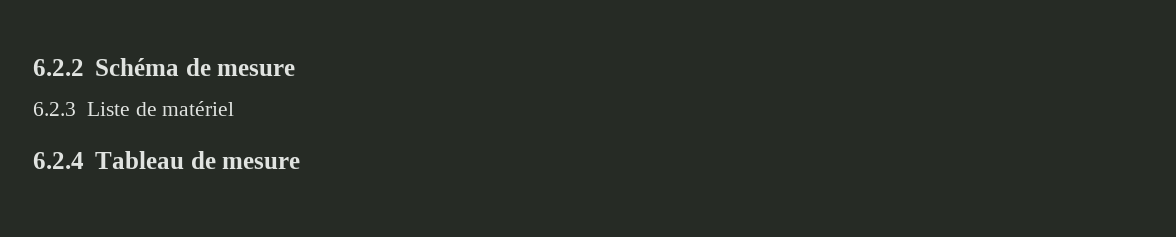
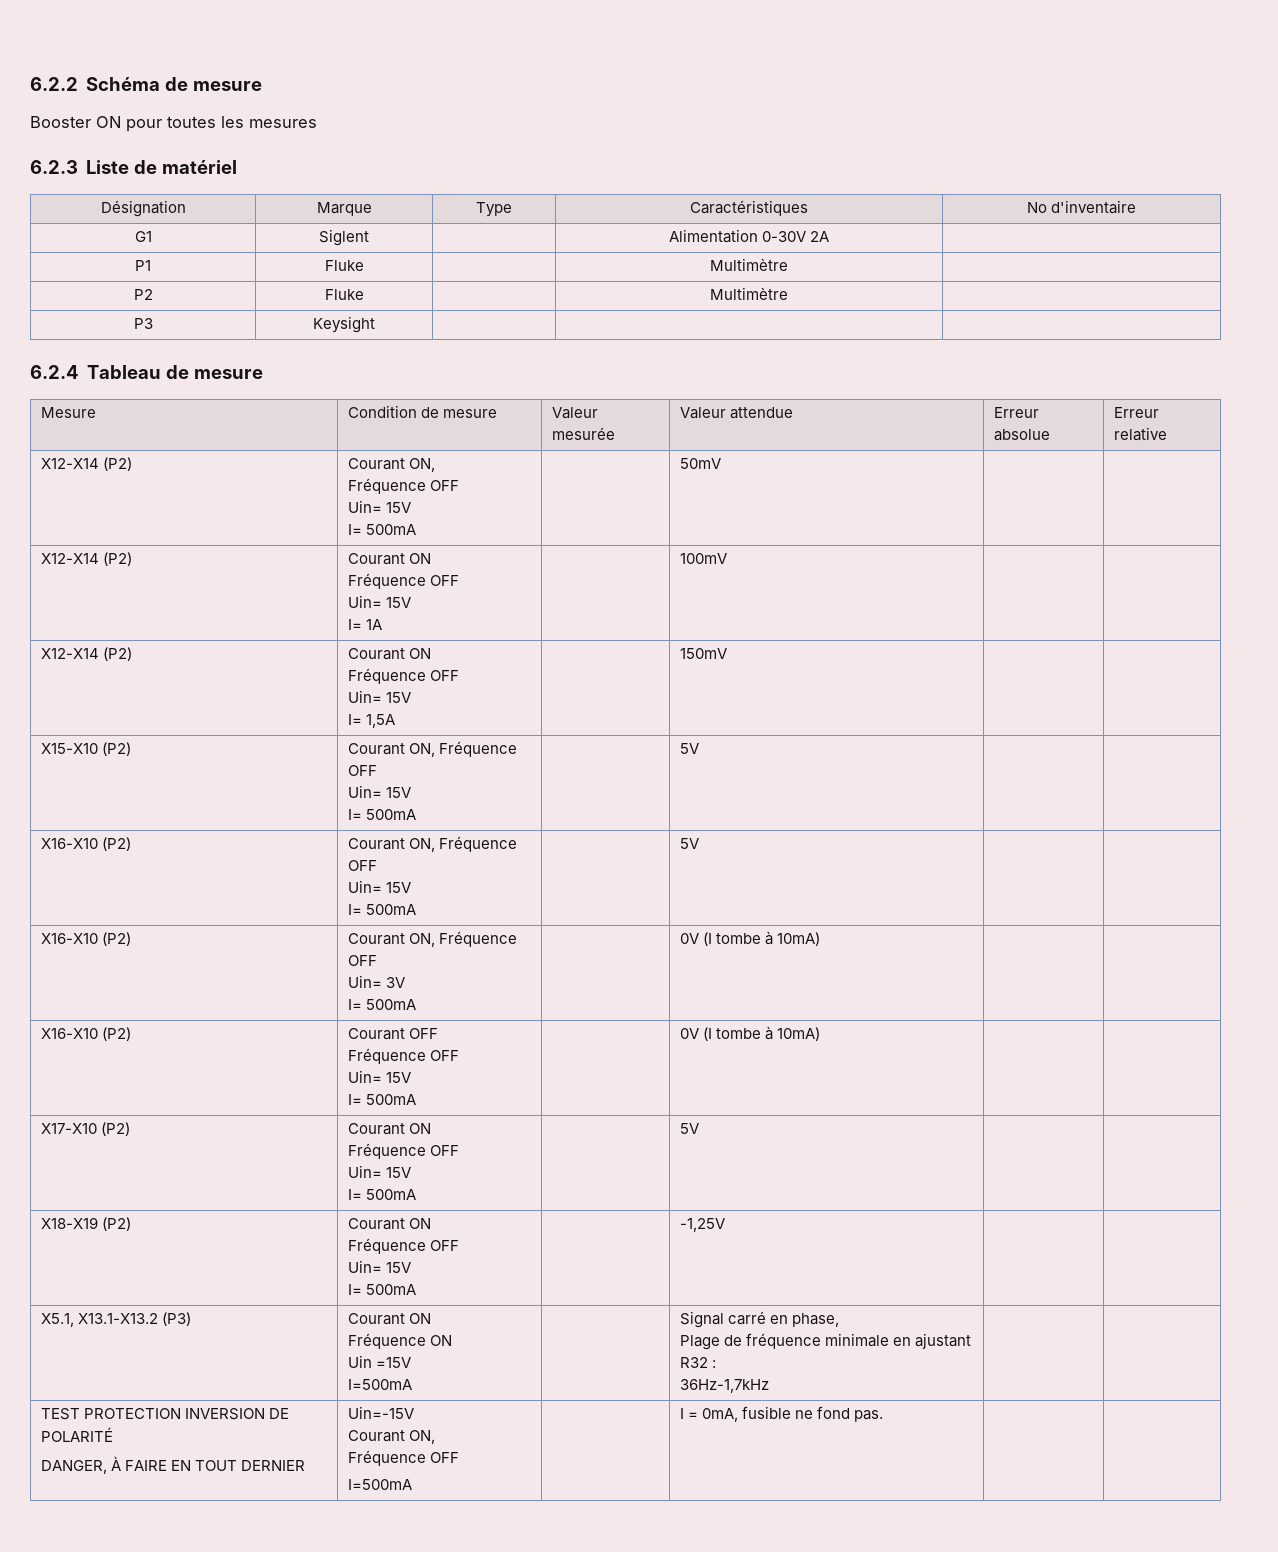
+ Booster ON pour toutes les mesures
  6.2.3 Liste de matériel
+ Désignation | Marque | Type | Caractéristiques | No d'inventaire
+ G1 | Siglent | | Alimentation 0-30V 2A |
+ P1 | Fluke | | Multimètre |
+ P2 | Fluke | | Multimètre |
+ P3 | Keysight | | |
  6.2.4 Tableau de mesure
+ Mesure | Condition de mesure | Valeur mesurée | Valeur attendue | Erreur absolue | Erreur relative
+ X12-X14 (P2) | Courant ON,
+ Fréquence OFF
+ Uin= 15V
+ I= 500mA | | 50mV | |
+ X12-X14 (P2) | Courant ON
+ Fréquence OFF
+ Uin= 15V
+ I= 1A | | 100mV | |
+ X12-X14 (P2) | Courant ON
+ Fréquence OFF
+ Uin= 15V
+ I= 1,5A | | 150mV | |
+ X15-X10 (P2) | Courant ON, Fréquence OFF
+ Uin= 15V
+ I= 500mA | | 5V | |
+ X16-X10 (P2) | Courant ON, Fréquence OFF
+ Uin= 15V
+ I= 500mA | | 5V | |
+ X16-X10 (P2) | Courant ON, Fréquence OFF
+ Uin= 3V
+ I= 500mA | | 0V (I tombe à 10mA) | |
+ X16-X10 (P2) | Courant OFF
+ Fréquence OFF
+ Uin= 15V
+ I= 500mA | | 0V (I tombe à 10mA) | |
+ X17-X10 (P2) | Courant ON
+ Fréquence OFF
+ Uin= 15V
+ I= 500mA | | 5V | |
+ X18-X19 (P2) | Courant ON
+ Fréquence OFF
+ Uin= 15V
+ I= 500mA | | -1,25V | |
+ X5.1, X13.1-X13.2 (P3) | Courant ON
+ Fréquence ON
+ Uin =15V
+ I=500mA | | Signal carré en phase,
+ Plage de fréquence minimale en ajustant R32 :
+ 36Hz-1,7kHz | |
+ TEST PROTECTION INVERSION DE POLARITÉ
+ DANGER, À FAIRE EN TOUT DERNIER | Uin=-15V
+ Courant ON,
+ Fréquence OFF
+ I=500mA | | I = 0mA, fusible ne fond pas. | |

